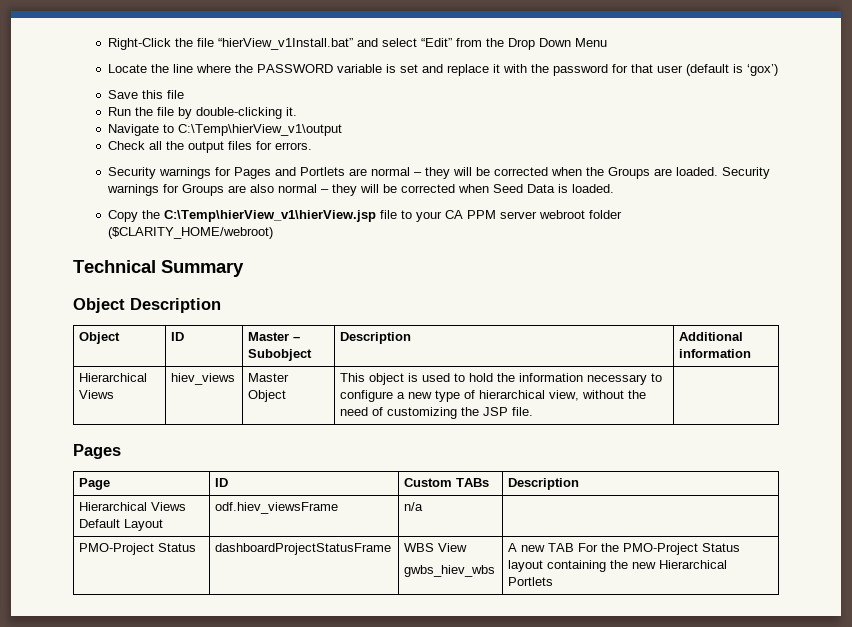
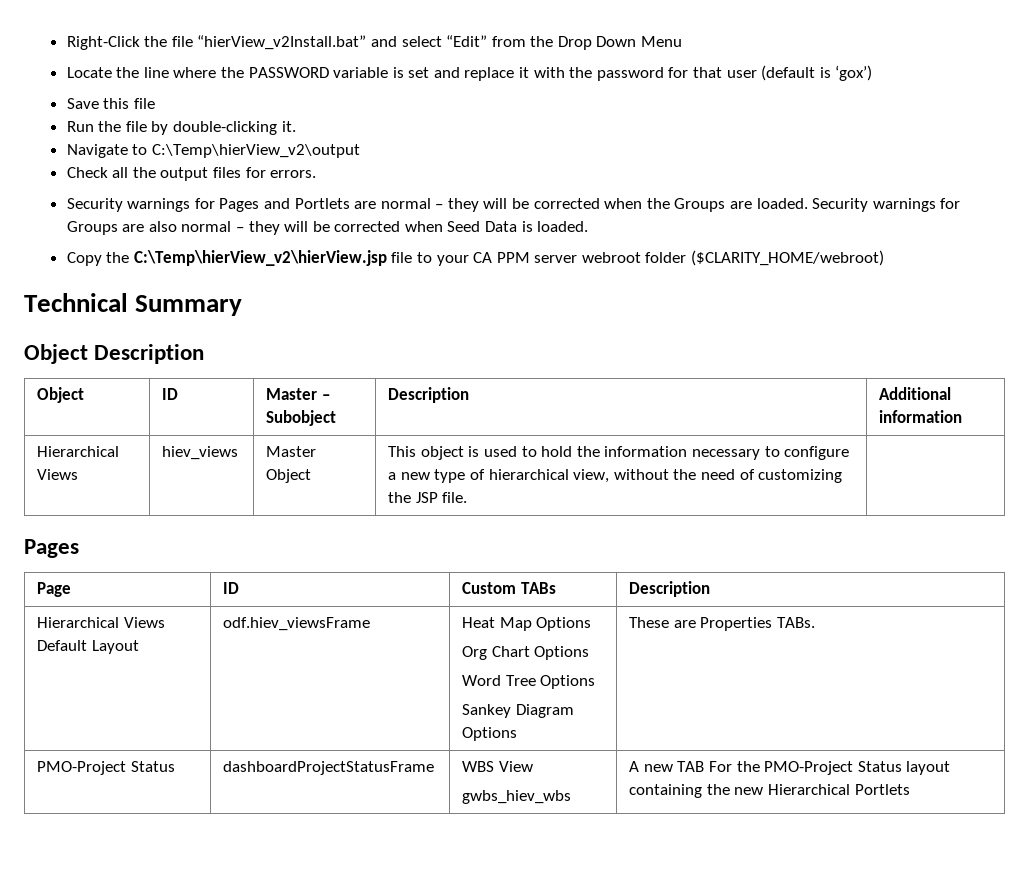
- Right-Click the file “hierView_v1Install.bat” and select “Edit” from the Drop Down Menu
+ Right-Click the file “hierView_v2Install.bat” and select “Edit” from the Drop Down Menu
- Navigate to C:\Temp\hierView_v1\output
+ Navigate to C:\Temp\hierView_v2\output
- Copy the C:\Temp\hierView_v1\hierView.jsp file to your CA PPM server webroot folder ($CLARITY_HOME/webroot)
+ Copy the C:\Temp\hierView_v2\hierView.jsp file to your CA PPM server webroot folder ($CLARITY_HOME/webroot)
- Hierarchical Views Default Layout | odf.hiev_viewsFrame | n/a |
+ Hierarchical Views Default Layout | odf.hiev_viewsFrame | Heat Map Options
+ Org Chart Options
+ Word Tree Options
+ Sankey Diagram Options | These are Properties TABs.

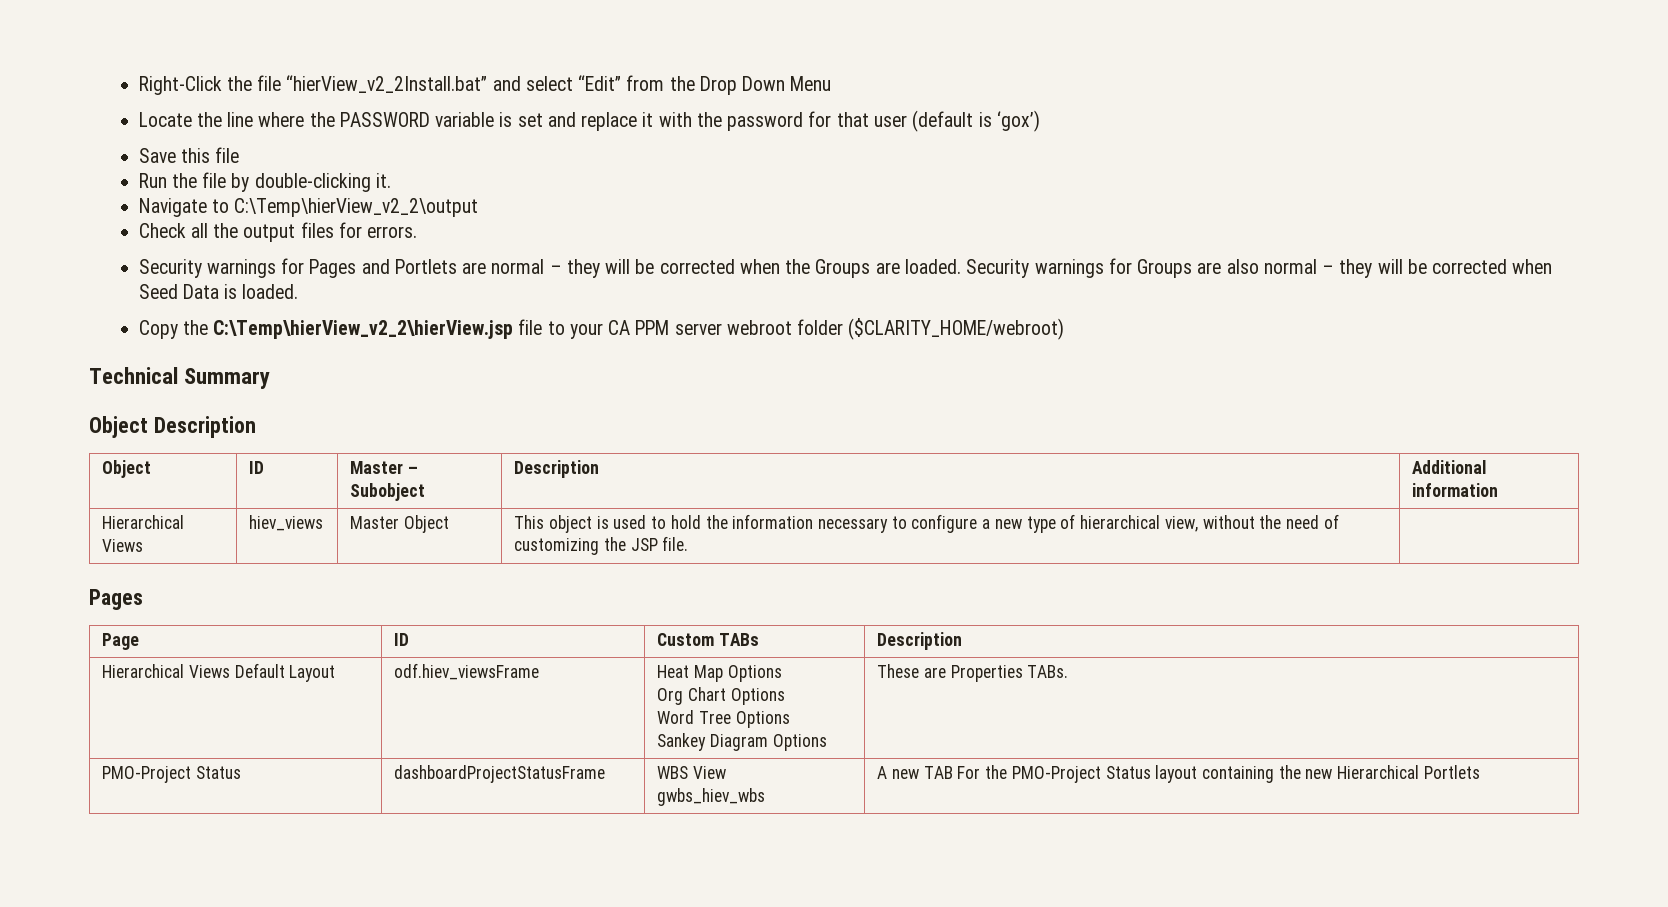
- Right-Click the file “hierView_v2Install.bat” and select “Edit” from the Drop Down Menu
+ Right-Click the file “hierView_v2_2Install.bat” and select “Edit” from the Drop Down Menu
- Navigate to C:\Temp\hierView_v2\output
+ Navigate to C:\Temp\hierView_v2_2\output
- Copy the C:\Temp\hierView_v2\hierView.jsp file to your CA PPM server webroot folder ($CLARITY_HOME/webroot)
+ Copy the C:\Temp\hierView_v2_2\hierView.jsp file to your CA PPM server webroot folder ($CLARITY_HOME/webroot)

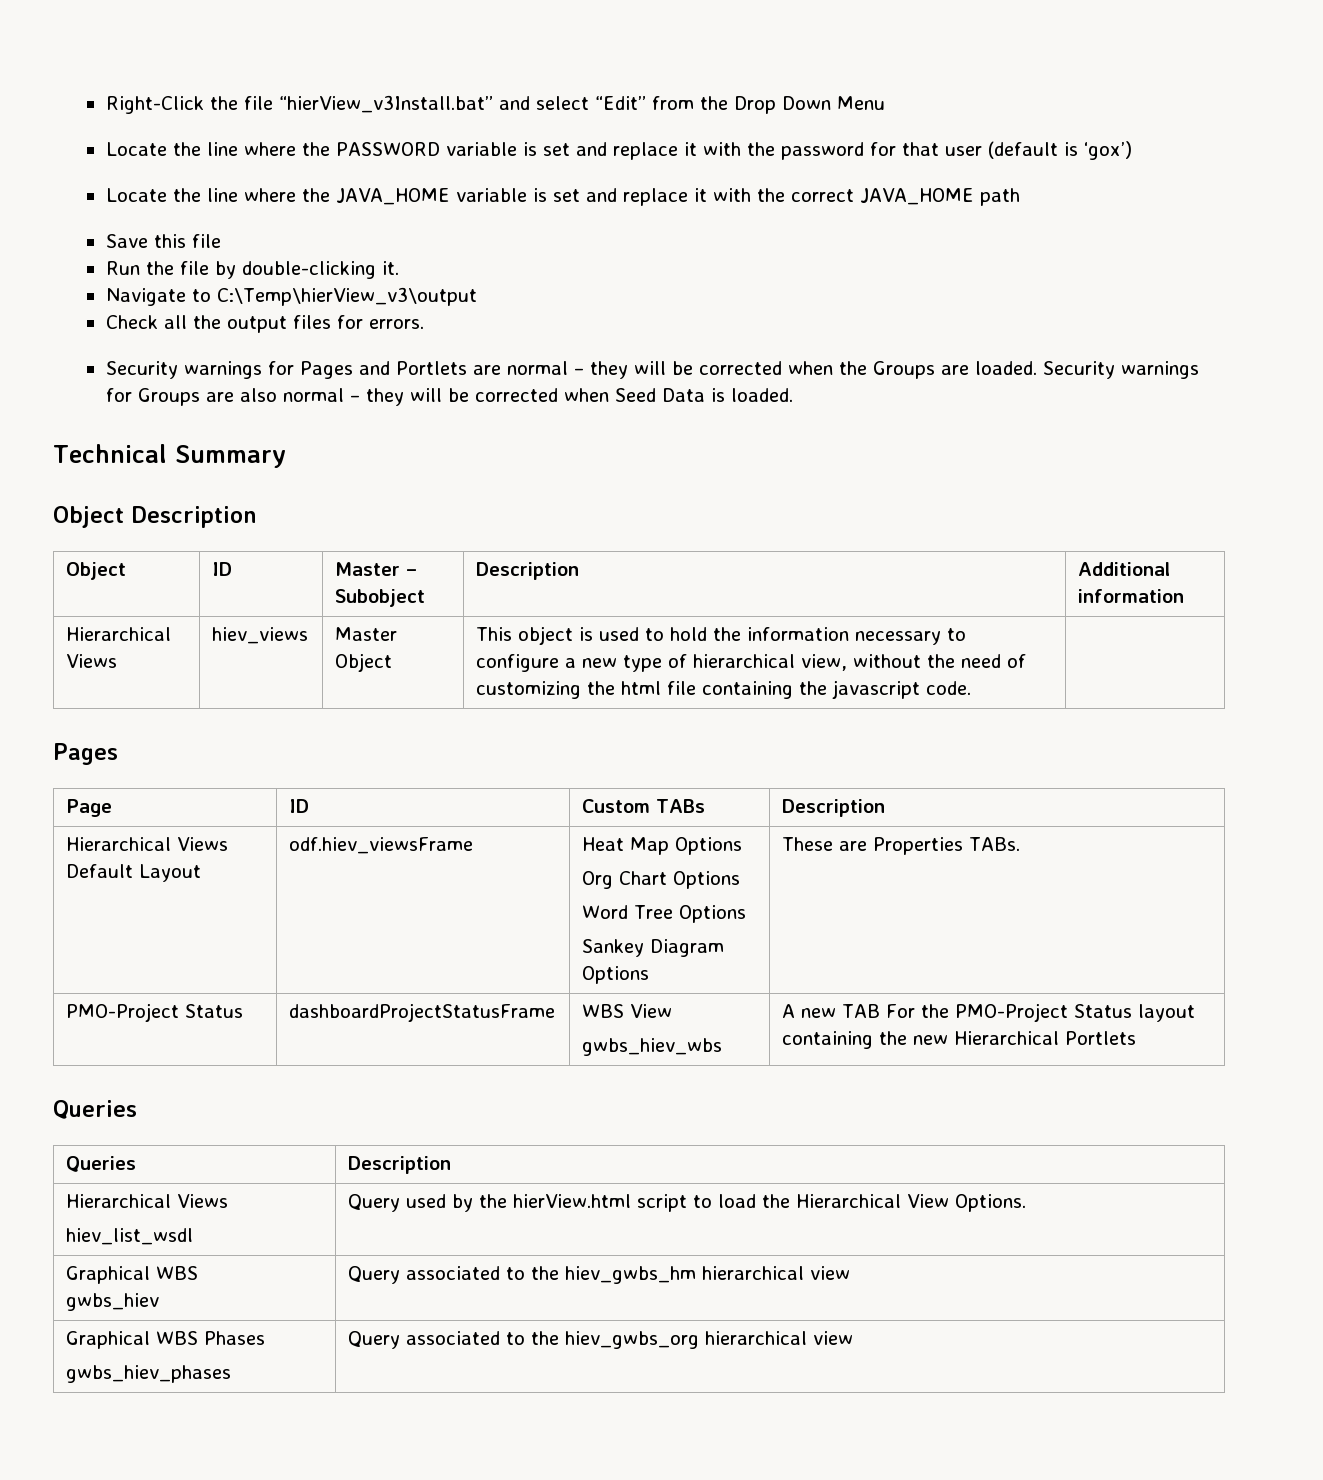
- Right-Click the file “hierView_v2_2Install.bat” and select “Edit” from the Drop Down Menu
+ Right-Click the file “hierView_v3Install.bat” and select “Edit” from the Drop Down Menu
+ Locate the line where the JAVA_HOME variable is set and replace it with the correct JAVA_HOME path
- Navigate to C:\Temp\hierView_v2_2\output
+ Navigate to C:\Temp\hierView_v3\output
- Copy the C:\Temp\hierView_v2_2\hierView.jsp file to your CA PPM server webroot folder ($CLARITY_HOME/webroot)
- Hierarchical Views | hiev_views | Master Object | This object is used to hold the information necessary to configure a new type of hierarchical view, without the need of customizing the JSP file. |
+ Hierarchical Views | hiev_views | Master Object | This object is used to hold the information necessary to configure a new type of hierarchical view, without the need of customizing the html file containing the javascript code. |
  PMO-Project Status | dashboardProjectStatusFrame | WBS View
  gwbs_hiev_wbs | A new TAB For the PMO-Project Status layout containing the new Hierarchical Portlets
+ Queries
+ Queries | Description
+ Hierarchical Views
+ hiev_list_wsdl | Query used by the hierView.html script to load the Hierarchical View Options.
+ Graphical WBS
+ gwbs_hiev | Query associated to the hiev_gwbs_hm hierarchical view
+ Graphical WBS Phases
+ gwbs_hiev_phases | Query associated to the hiev_gwbs_org hierarchical view

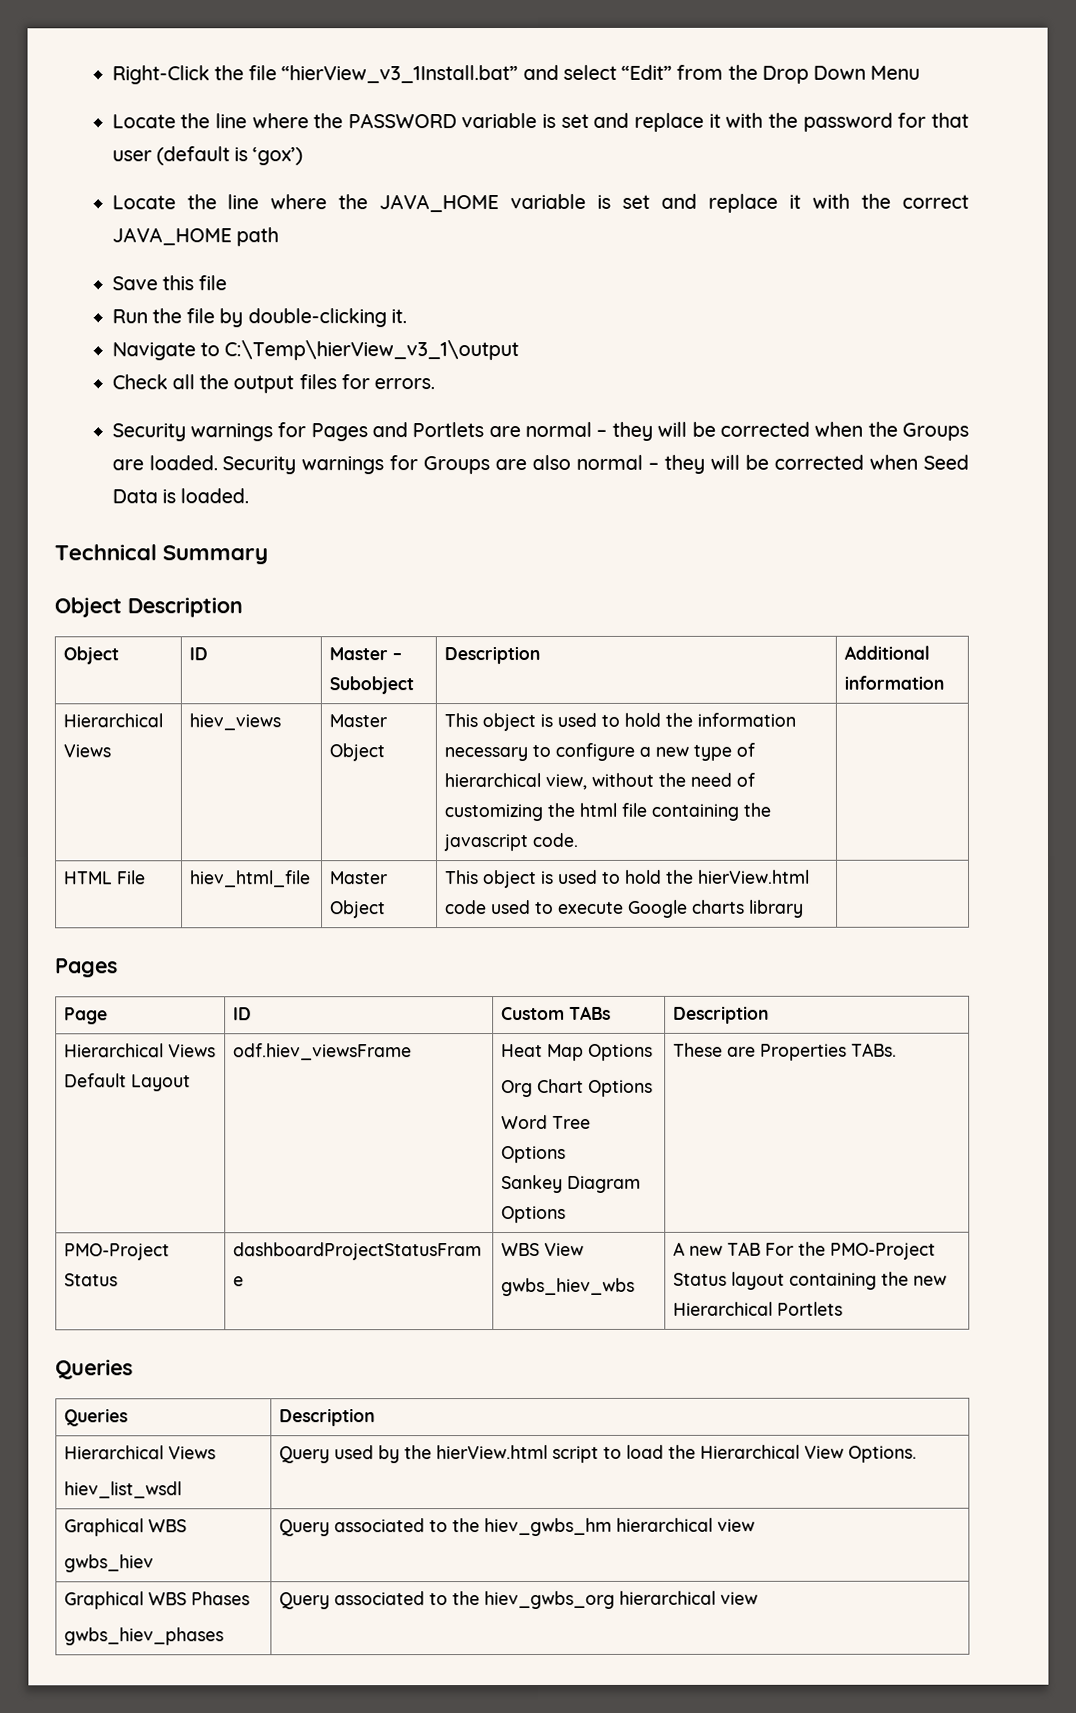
- Right-Click the file “hierView_v3Install.bat” and select “Edit” from the Drop Down Menu
+ Right-Click the file “hierView_v3_1Install.bat” and select “Edit” from the Drop Down Menu
- Navigate to C:\Temp\hierView_v3\output
+ Navigate to C:\Temp\hierView_v3_1\output
+ HTML File | hiev_html_file | Master Object | This object is used to hold the hierView.html code used to execute Google charts library |

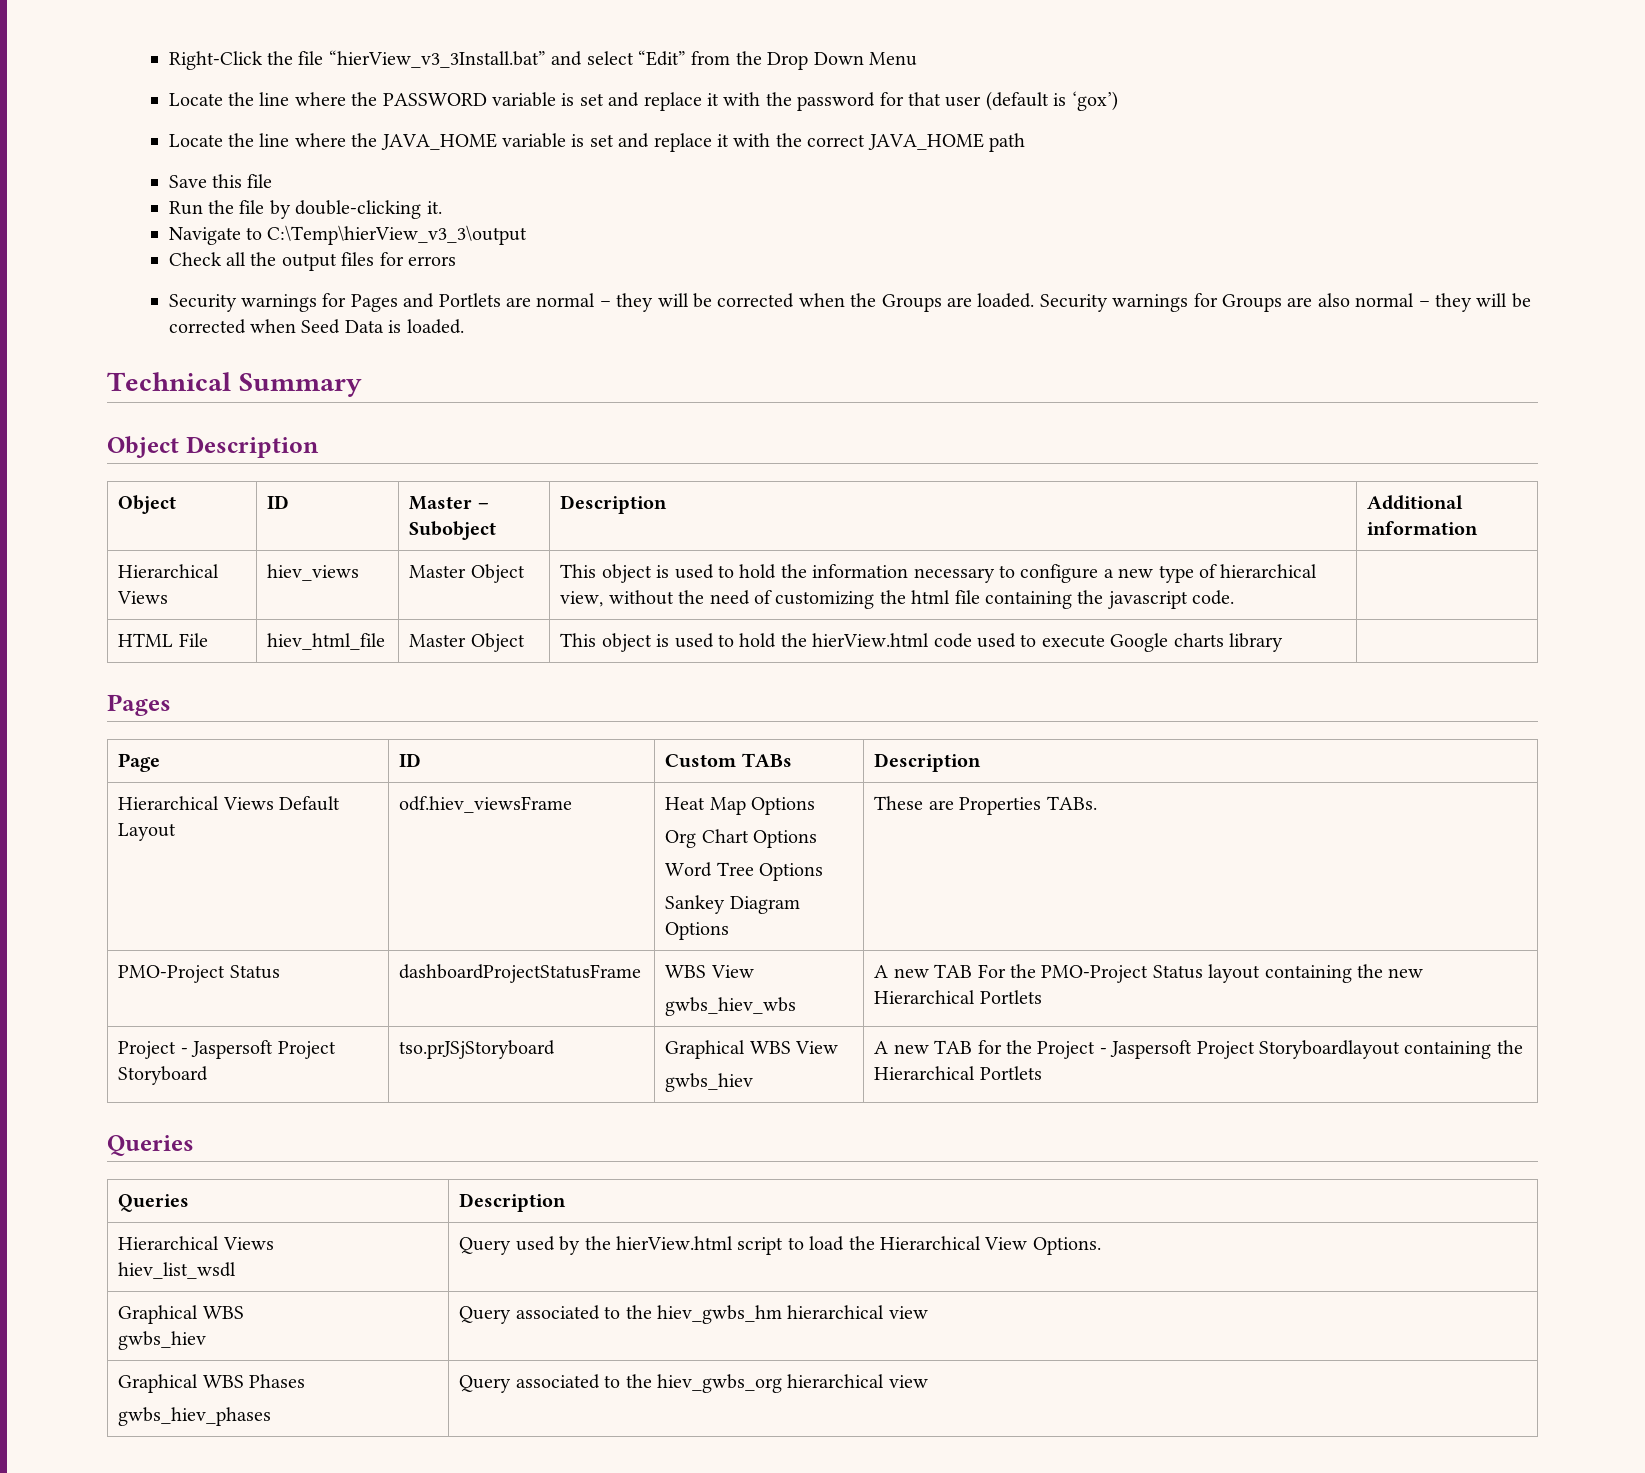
- Right-Click the file “hierView_v3_1Install.bat” and select “Edit” from the Drop Down Menu
+ Right-Click the file “hierView_v3_3Install.bat” and select “Edit” from the Drop Down Menu
- Navigate to C:\Temp\hierView_v3_1\output
+ Navigate to C:\Temp\hierView_v3_3\output
- Check all the output files for errors.
+ Check all the output files for errors
+ Project - Jaspersoft Project Storyboard | tso.prJSjStoryboard | Graphical WBS View
+ gwbs_hiev | A new TAB for the Project - Jaspersoft Project Storyboardlayout containing the Hierarchical Portlets

